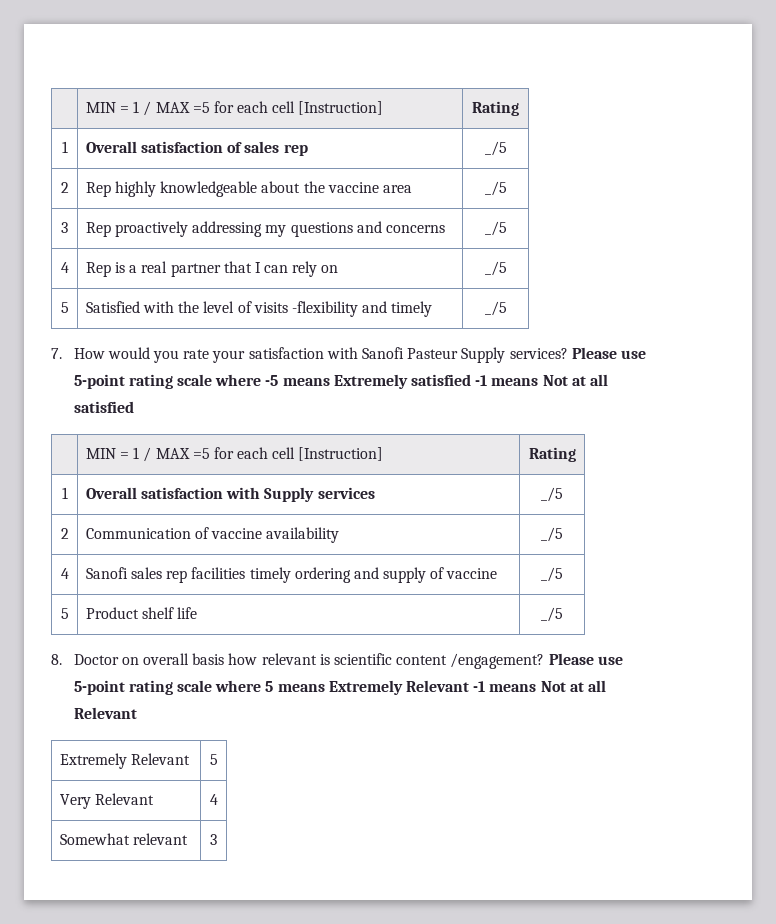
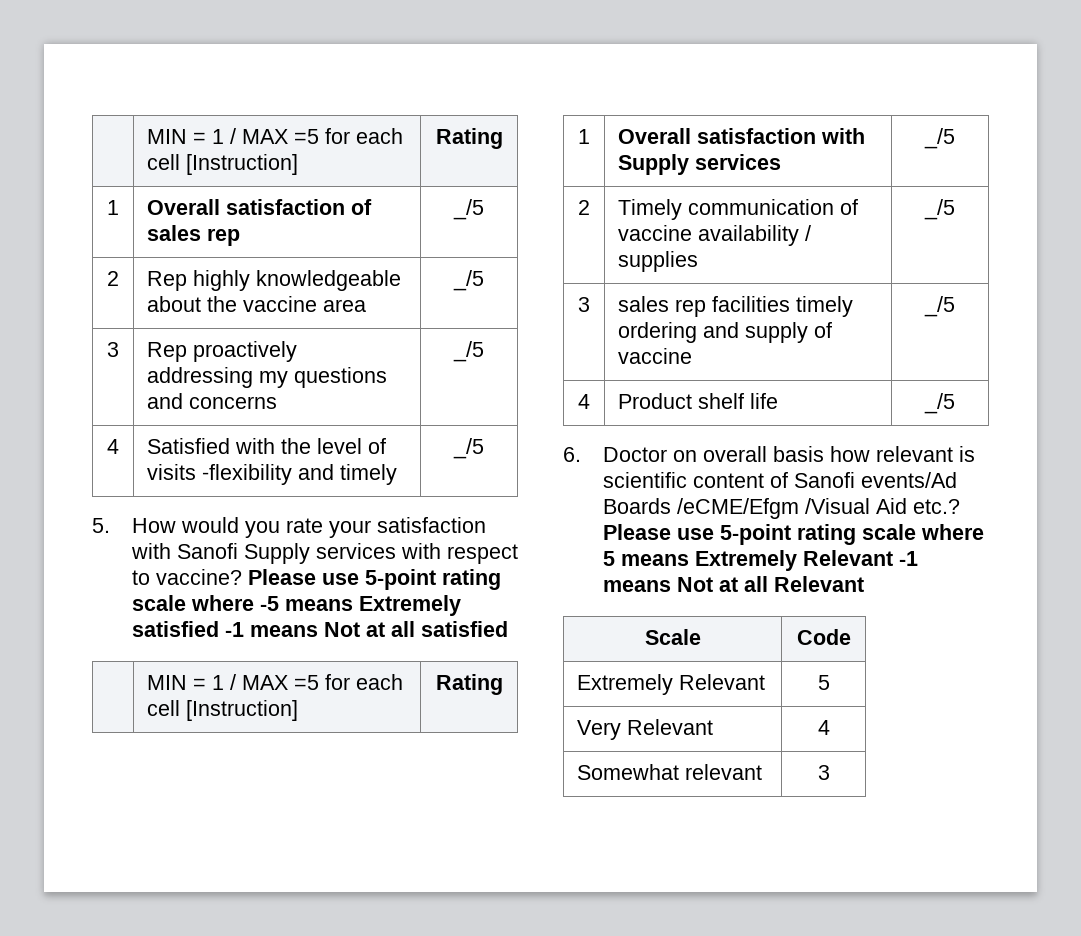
- 4 | Rep is a real partner that I can rely on | _/5
- 5 | Satisfied with the level of visits -flexibility and timely | _/5
+ 4 | Satisfied with the level of visits -flexibility and timely | _/5
- 7. How would you rate your satisfaction with Sanofi Pasteur Supply services?
+ 5. How would you rate your satisfaction with Sanofi Supply services with respect to vaccine?
- 2 | Communication of vaccine availability | _/5
- 4 | Sanofi sales rep facilities timely ordering and supply of vaccine | _/5
+ 2 | Timely communication of vaccine availability / supplies | _/5
+ 3 | sales rep facilities timely ordering and supply of vaccine | _/5
- 5 | Product shelf life | _/5
+ 4 | Product shelf life | _/5
- 8. Doctor on overall basis how relevant is scientific content /engagement?
+ 6. Doctor on overall basis how relevant is scientific content of Sanofi events/Ad Boards /eCME/Efgm /Visual Aid etc.?
+ Scale | Code

